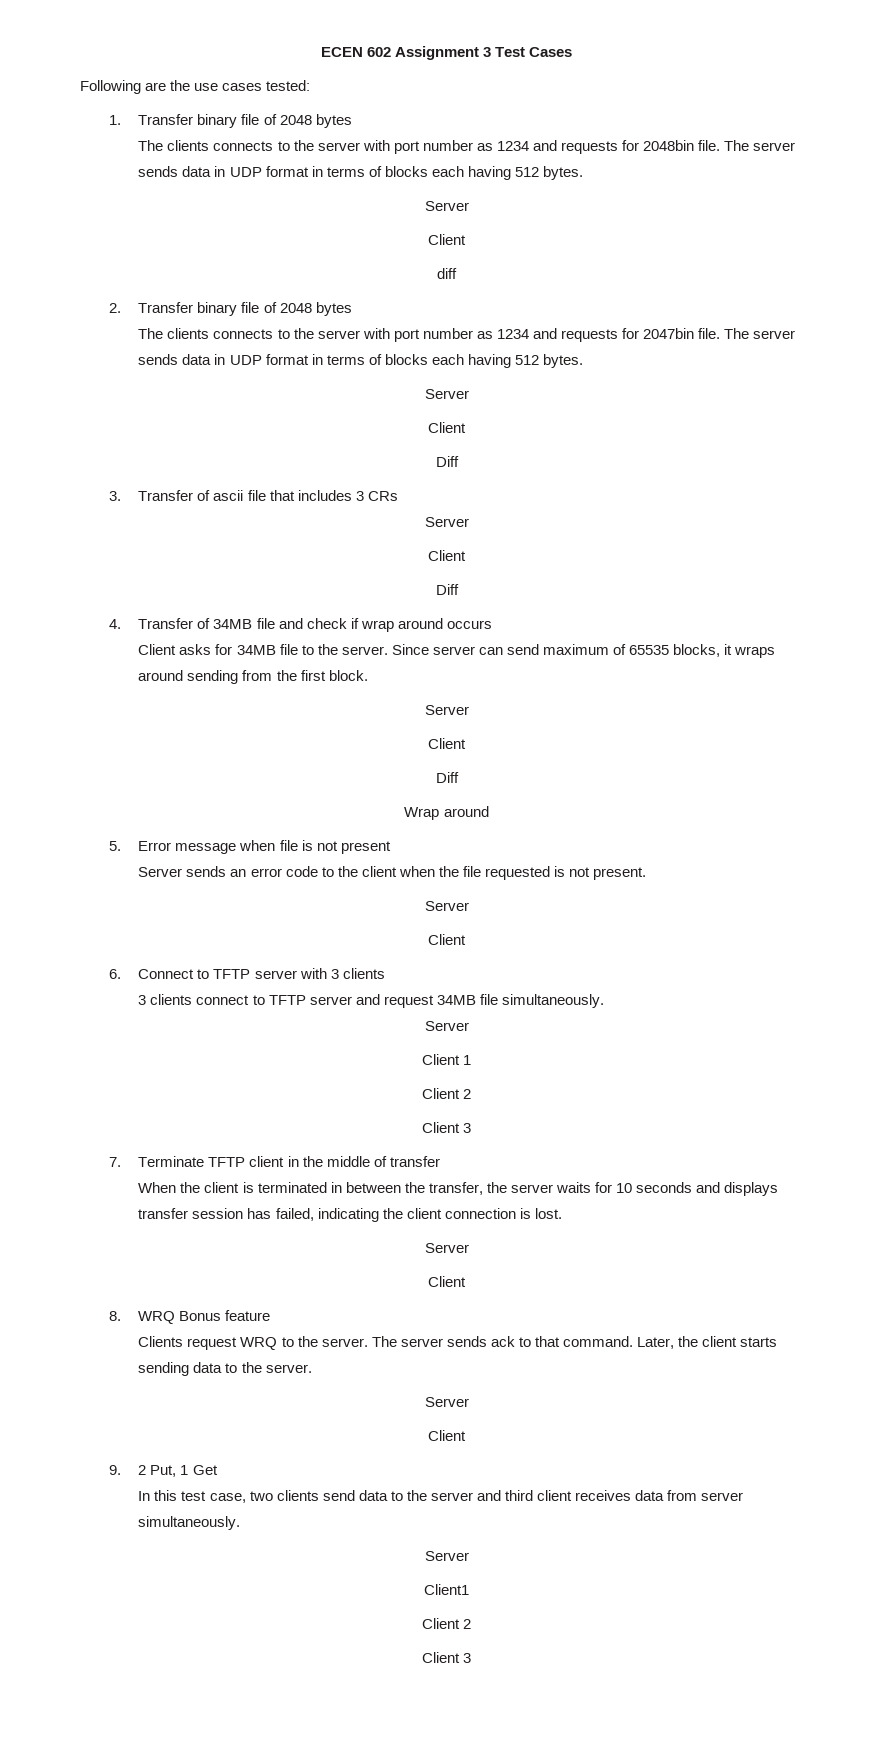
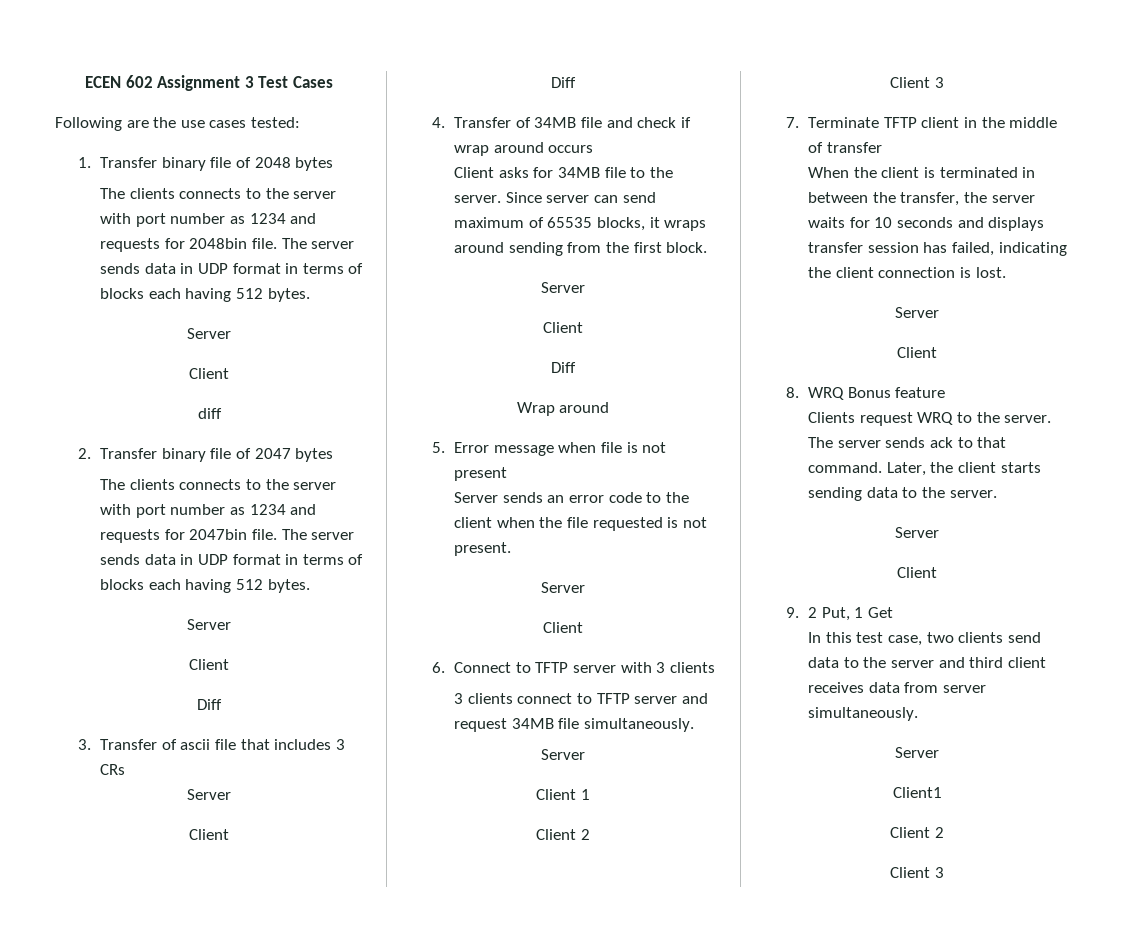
- 2. Transfer binary file of 2048 bytes
+ 2. Transfer binary file of 2047 bytes

